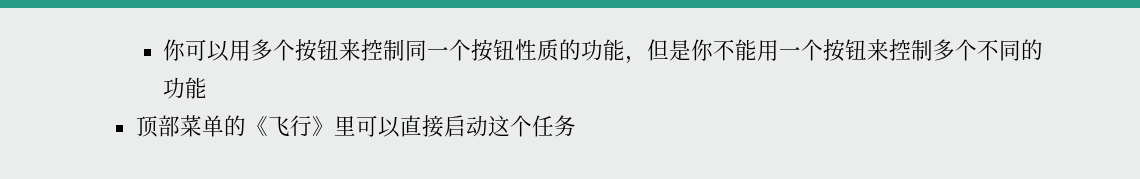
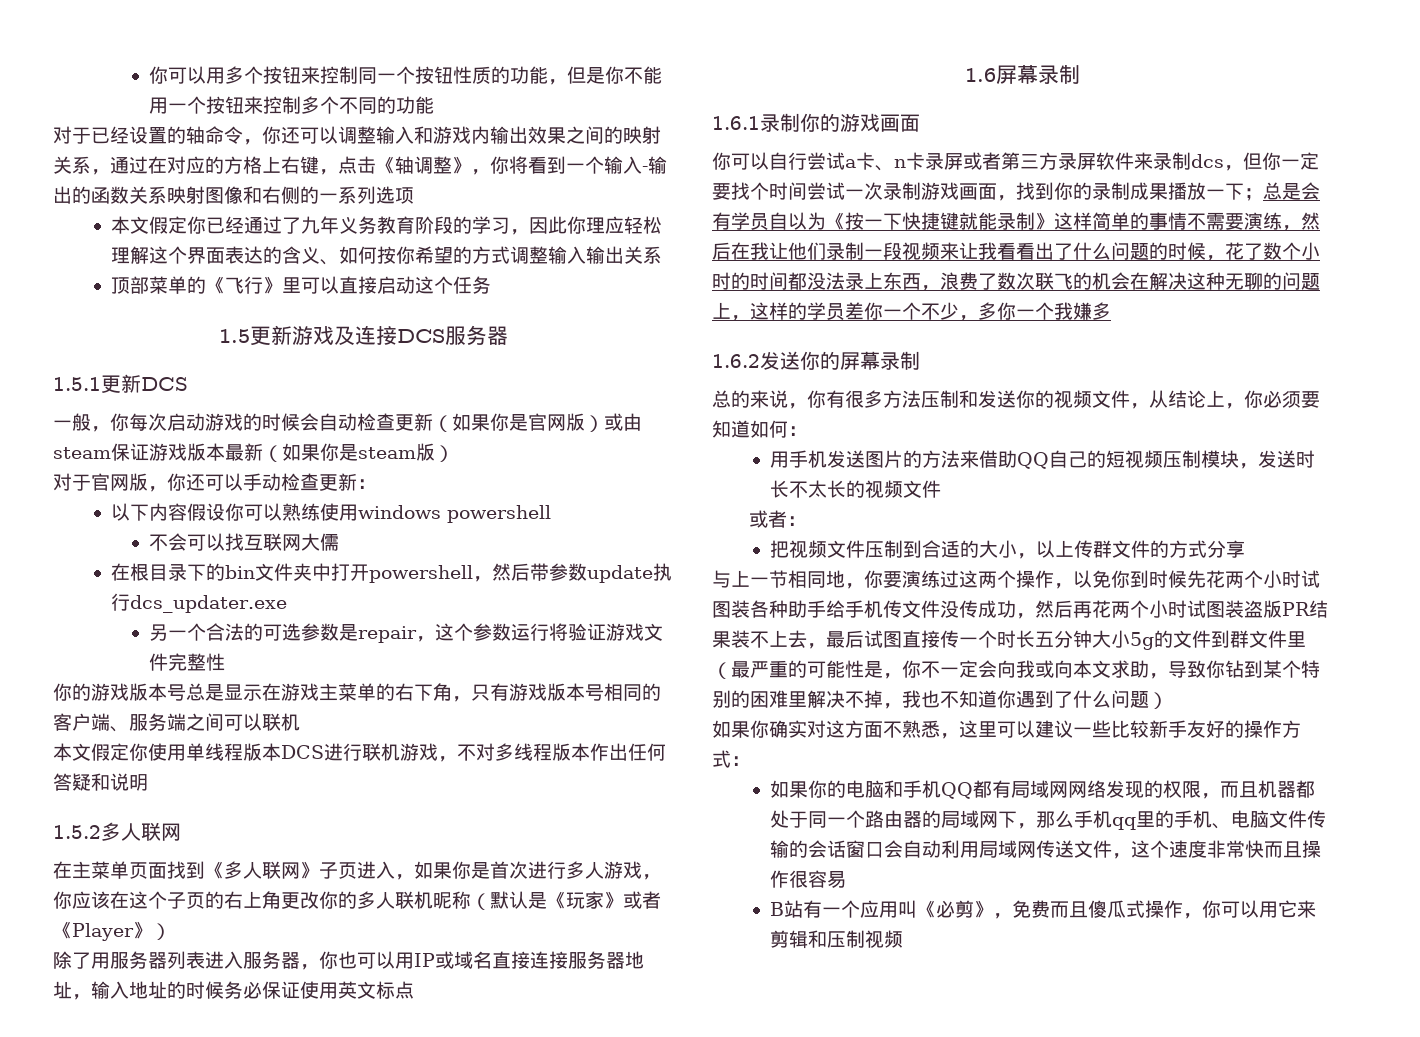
+ 对于已经设置的轴命令，你还可以调整输入和游戏内输出效果之间的映射关系，通过在对应的方格上右键，点击《轴调整》，你将看到一个输入-输出的函数关系映射图像和右侧的一系列选项
+ 本文假定你已经通过了九年义务教育阶段的学习，因此你理应轻松理解这个界面表达的含义、如何按你希望的方式调整输入输出关系
+ 1.5更新游戏及连接DCS服务器
+ 1.5.1更新DCS
+ 一般，你每次启动游戏的时候会自动检查更新（如果你是官网版）或由steam保证游戏版本最新（如果你是steam版）
+ 对于官网版，你还可以手动检查更新：
+ 以下内容假设你可以熟练使用windows powershell
+ 不会可以找互联网大儒
+ 在根目录下的bin文件夹中打开powershell，然后带参数update执行dcs_updater.exe
+ 另一个合法的可选参数是repair，这个参数运行将验证游戏文件完整性
+ 你的游戏版本号总是显示在游戏主菜单的右下角，只有游戏版本号相同的客户端、服务端之间可以联机
+ 本文假定你使用单线程版本DCS进行联机游戏，不对多线程版本作出任何答疑和说明
+ 1.5.2多人联网
+ 在主菜单页面找到《多人联网》子页进入，如果你是首次进行多人游戏，你应该在这个子页的右上角更改你的多人联机昵称（默认是《玩家》或者《Player》）
+ 除了用服务器列表进入服务器，你也可以用IP或域名直接连接服务器地址，输入地址的时候务必保证使用英文标点
+ 1.6屏幕录制
+ 1.6.1录制你的游戏画面
+ 你可以自行尝试a卡、n卡录屏或者第三方录屏软件来录制dcs，但你一定要找个时间尝试一次录制游戏画面，找到你的录制成果播放一下；总是会有学员自以为《按一下快捷键就能录制》这样简单的事情不需要演练，然后在我让他们录制一段视频来让我看看出了什么问题的时候，花了数个小时的时间都没法录上东西，浪费了数次联飞的机会在解决这种无聊的问题上，这样的学员差你一个不少，多你一个我嫌多
+ 1.6.2发送你的屏幕录制
+ 总的来说，你有很多方法压制和发送你的视频文件，从结论上，你必须要知道如何：
+ 用手机发送图片的方法来借助QQ自己的短视频压制模块，发送时长不太长的视频文件
+ 或者：
+ 把视频文件压制到合适的大小，以上传群文件的方式分享
+ 与上一节相同地，你要演练过这两个操作，以免你到时候先花两个小时试图装各种助手给手机传文件没传成功，然后再花两个小时试图装盗版PR结果装不上去，最后试图直接传一个时长五分钟大小5g的文件到群文件里（最严重的可能性是，你不一定会向我或向本文求助，导致你钻到某个特别的困难里解决不掉，我也不知道你遇到了什么问题）
+ 如果你确实对这方面不熟悉，这里可以建议一些比较新手友好的操作方式：
+ 如果你的电脑和手机QQ都有局域网网络发现的权限，而且机器都处于同一个路由器的局域网下，那么手机qq里的手机、电脑文件传输的会话窗口会自动利用局域网传送文件，这个速度非常快而且操作很容易
+ B站有一个应用叫《必剪》，免费而且傻瓜式操作，你可以用它来剪辑和压制视频

